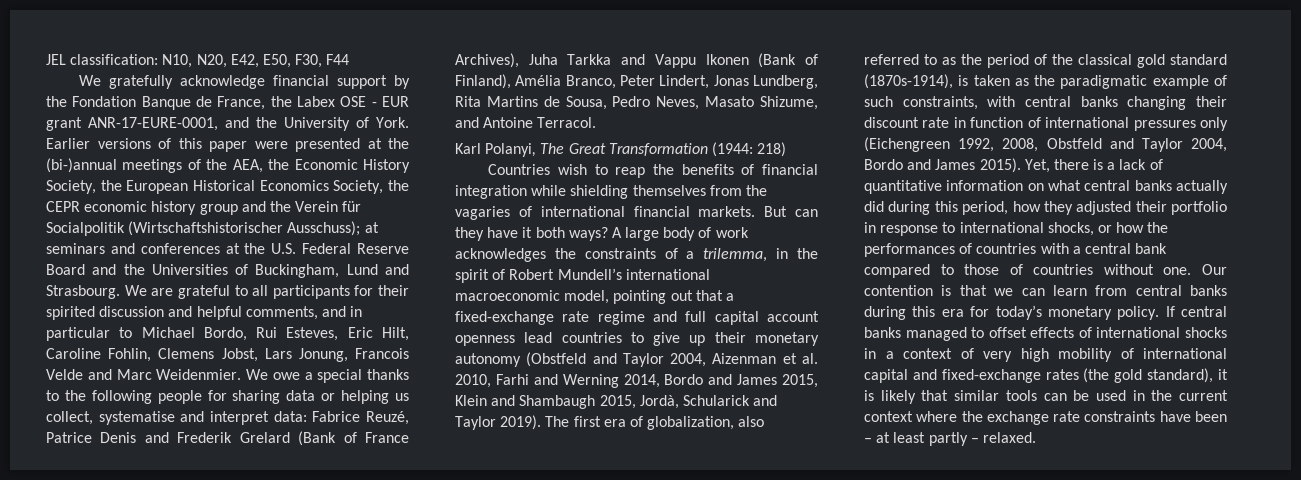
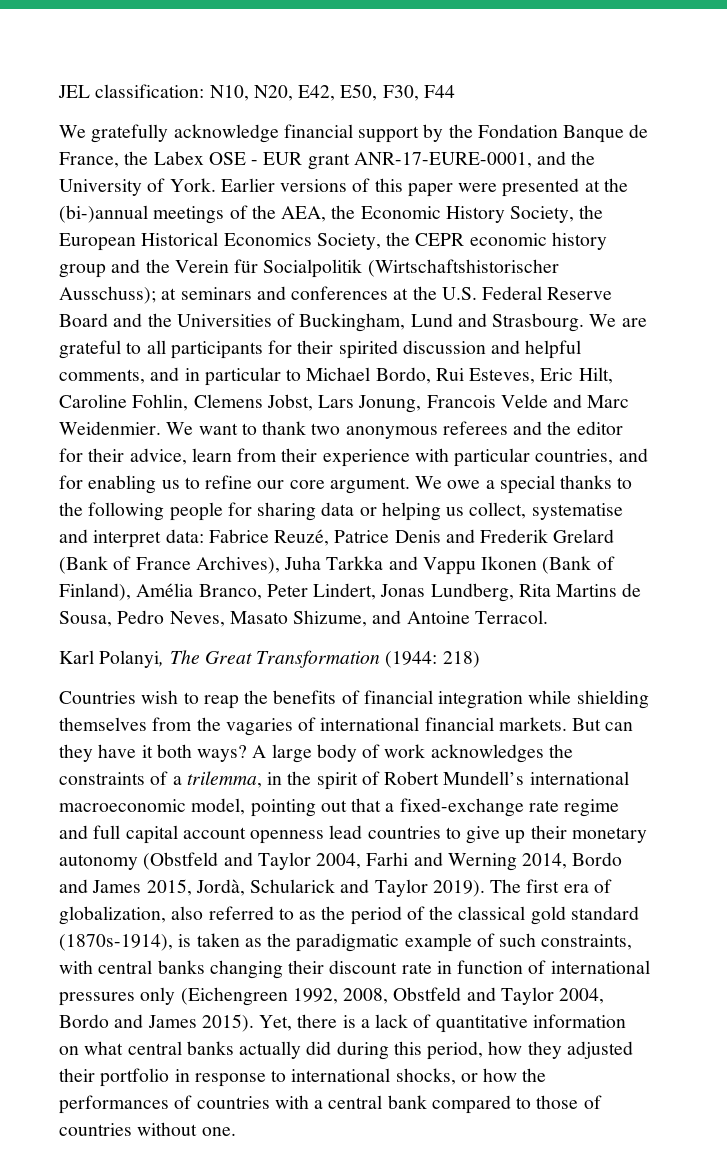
- We owe a special thanks to the following people for sharing data or helping us collect, systematise and interpret data: Fabrice Reuzé, Patrice Denis and Frederik Grelard (Bank of France Archives), Juha Tarkka and Vappu Ikonen (Bank of Finland), Amélia Branco, Peter Lindert, Jonas Lundberg, Rita Martins de Sousa, Pedro Neves, Masato Shizume, and Antoine Terracol.
+ We want to thank two anonymous referees and the editor for their advice, learn from their experience with particular countries, and for enabling us to refine our core argument. We owe a special thanks to the following people for sharing data or helping us collect, systematise and interpret data: Fabrice Reuzé, Patrice Denis and Frederik Grelard (Bank of France Archives), Juha Tarkka and Vappu Ikonen (Bank of Finland), Amélia Branco, Peter Lindert, Jonas Lundberg, Rita Martins de Sousa, Pedro Neves, Masato Shizume, and Antoine Terracol.
- A large body of work acknowledges the constraints of a trilemma, in the spirit of Robert Mundell’s international macroeconomic model, pointing out that a fixed-exchange rate regime and full capital account openness lead countries to give up their monetary autonomy (Obstfeld and Taylor 2004, Aizenman et al. 2010, Farhi and Werning 2014, Bordo and James 2015, Klein and Shambaugh 2015, Jordà, Schularick and Taylor 2019).
+ A large body of work acknowledges the constraints of a trilemma, in the spirit of Robert Mundell’s international macroeconomic model, pointing out that a fixed-exchange rate regime and full capital account openness lead countries to give up their monetary autonomy (Obstfeld and Taylor 2004, Farhi and Werning 2014, Bordo and James 2015, Jordà, Schularick and Taylor 2019).
- Our contention is that we can learn from central banks during this era for today’s monetary policy. If central banks managed to offset effects of international shocks in a context of very high mobility of international capital and fixed-exchange rates (the gold standard), it is likely that similar tools can be used in the current context where the exchange rate constraints have been – at least partly – relaxed.

